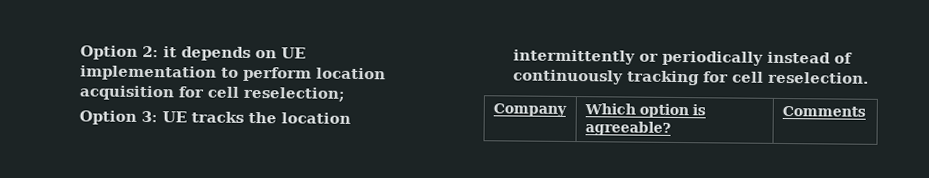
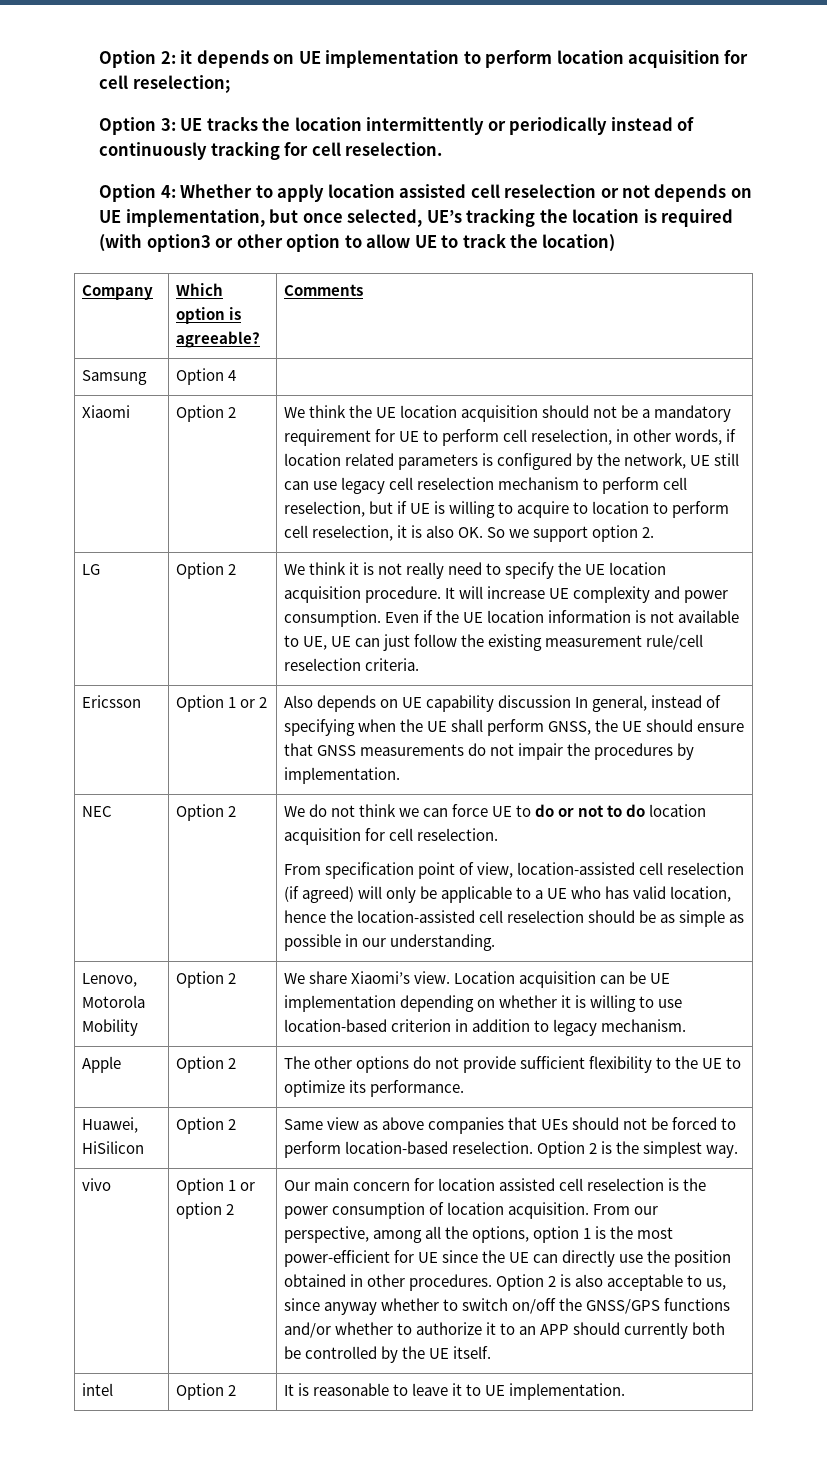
+ Option 4: Whether to apply location assisted cell reselection or not depends on UE implementation, but once selected, UE’s tracking the location is required (with option3 or other option to allow UE to track the location)
+ Samsung | Option 4 |
+ Xiaomi | Option 2 | We think the UE location acquisition should not be a mandatory requirement for UE to perform cell reselection, in other words, if location related parameters is configured by the network, UE still can use legacy cell reselection mechanism to perform cell reselection, but if UE is willing to acquire to location to perform cell reselection, it is also OK. So we support option 2.
+ LG | Option 2 | We think it is not really need to specify the UE location acquisition procedure. It will increase UE complexity and power consumption. Even if the UE location information is not available to UE, UE can just follow the existing measurement rule/cell reselection criteria.
+ Ericsson | Option 1 or 2 | Also depends on UE capability discussion In general, instead of specifying when the UE shall perform GNSS, the UE should ensure that GNSS measurements do not impair the procedures by implementation.
+ NEC | Option 2 | We do not think we can force UE to do or not to do location acquisition for cell reselection.
+ From specification point of view, location-assisted cell reselection (if agreed) will only be applicable to a UE who has valid location, hence the location-assisted cell reselection should be as simple as possible in our understanding.
+ Lenovo, Motorola Mobility | Option 2 | We share Xiaomi’s view. Location acquisition can be UE implementation depending on whether it is willing to use location-based criterion in addition to legacy mechanism.
+ Apple | Option 2 | The other options do not provide sufficient flexibility to the UE to optimize its performance.
+ Huawei, HiSilicon | Option 2 | Same view as above companies that UEs should not be forced to perform location-based reselection. Option 2 is the simplest way.
+ vivo | Option 1 or option 2 | Our main concern for location assisted cell reselection is the power consumption of location acquisition. From our perspective, among all the options, option 1 is the most power-efficient for UE since the UE can directly use the position obtained in other procedures. Option 2 is also acceptable to us, since anyway whether to switch on/off the GNSS/GPS functions and/or whether to authorize it to an APP should currently both be controlled by the UE itself.
+ intel | Option 2 | It is reasonable to leave it to UE implementation.

